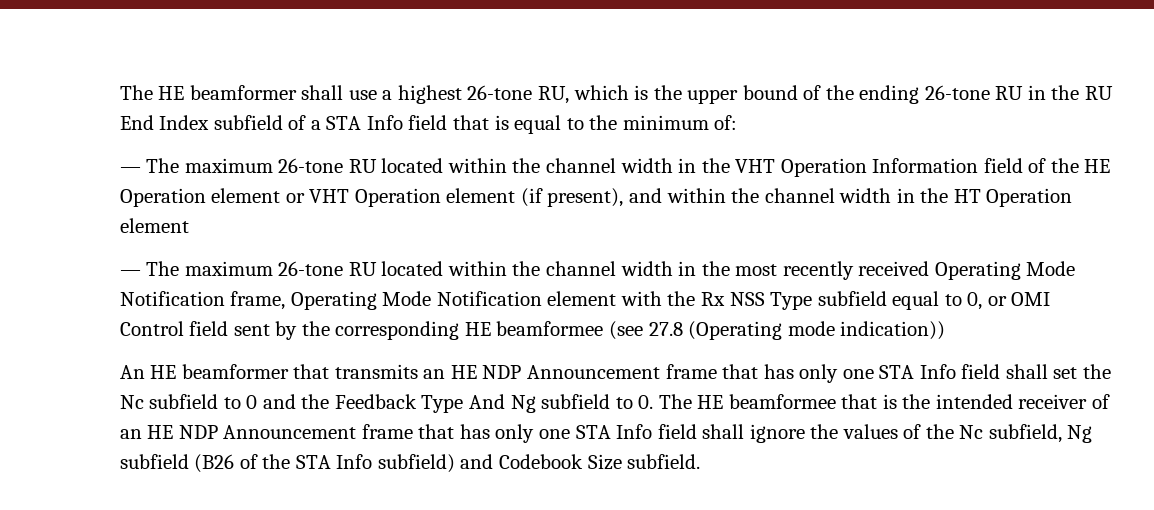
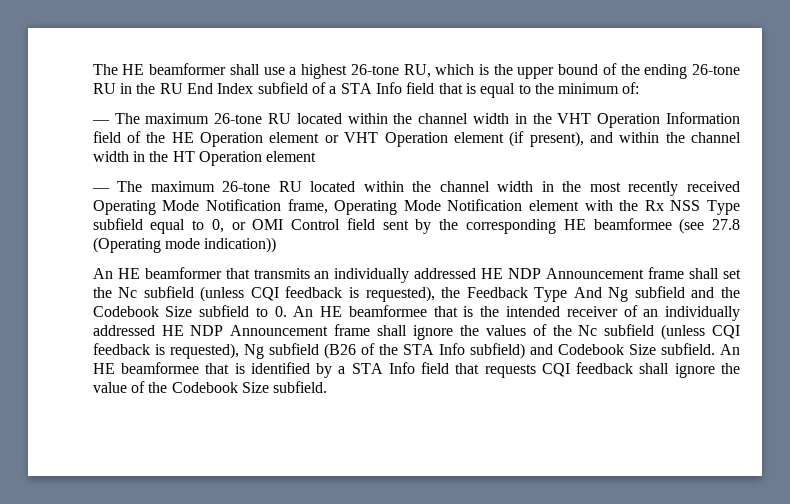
- An HE beamformer that transmits an HE NDP Announcement frame that has only one STA Info field shall set the Nc subfield to 0 and the Feedback Type And Ng subfield to 0. The HE beamformee that is the intended receiver of an HE NDP Announcement frame that has only one STA Info field shall ignore the values of the Nc subfield, Ng subfield (B26 of the STA Info subfield) and Codebook Size subfield.
+ An HE beamformer that transmits an individually addressed HE NDP Announcement frame shall set the Nc subfield (unless CQI feedback is requested), the Feedback Type And Ng subfield and the Codebook Size subfield to 0. An HE beamformee that is the intended receiver of an individually addressed HE NDP Announcement frame shall ignore the values of the Nc subfield (unless CQI feedback is requested), Ng subfield (B26 of the STA Info subfield) and Codebook Size subfield.
+ An HE beamformee that is identified by a STA Info field that requests CQI feedback shall ignore the value of the Codebook Size subfield.

